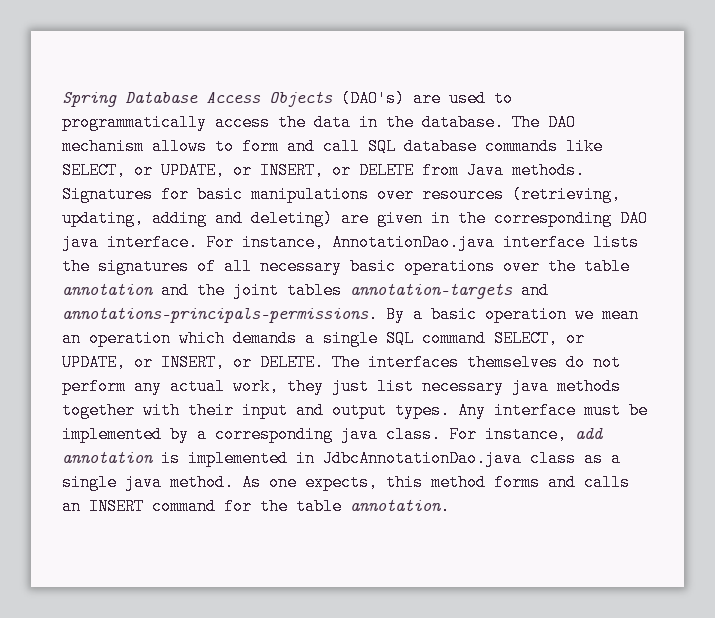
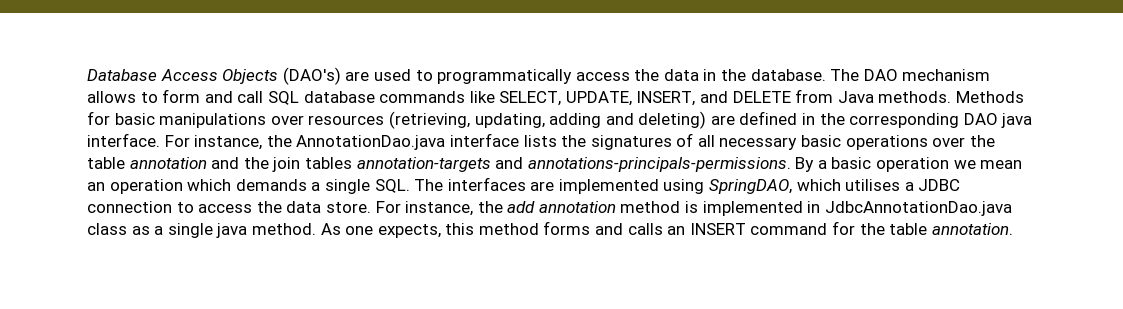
- Spring Database Access Objects (DAO's) are used to programmatically access the data in the database.
+ Database Access Objects (DAO's) are used to programmatically access the data in the database.
- The DAO mechanism allows to form and call SQL database commands like SELECT, or UPDATE, or INSERT, or DELETE from Java methods.
+ The DAO mechanism allows to form and call SQL database commands like SELECT, UPDATE, INSERT, and DELETE from Java methods.
- Signatures for basic manipulations over resources (retrieving, updating, adding and deleting) are given in the corresponding DAO java interface.
+ Methods for basic manipulations over resources (retrieving, updating, adding and deleting) are defined in the corresponding DAO java interface.
- For instance, AnnotationDao.java interface lists the signatures of all necessary basic operations over the table annotation and the joint tables annotation-targets and annotations-principals-permissions.
+ For instance, the AnnotationDao.java interface lists the signatures of all necessary basic operations over the table annotation and the join tables annotation-targets and annotations-principals-permissions.
- By a basic operation we mean an operation which demands a single SQL command SELECT, or UPDATE, or INSERT, or DELETE. The interfaces themselves do not perform any actual work, they just list necessary java methods together with their input and output types. Any interface must be implemented by a corresponding java class. For instance, add annotation is implemented in JdbcAnnotationDao.java class as a single java method.
+ By a basic operation we mean an operation which demands a single SQL. The interfaces are implemented using SpringDAO, which utilises a JDBC connection to access the data store. For instance, the add annotation method is implemented in JdbcAnnotationDao.java class as a single java method.

